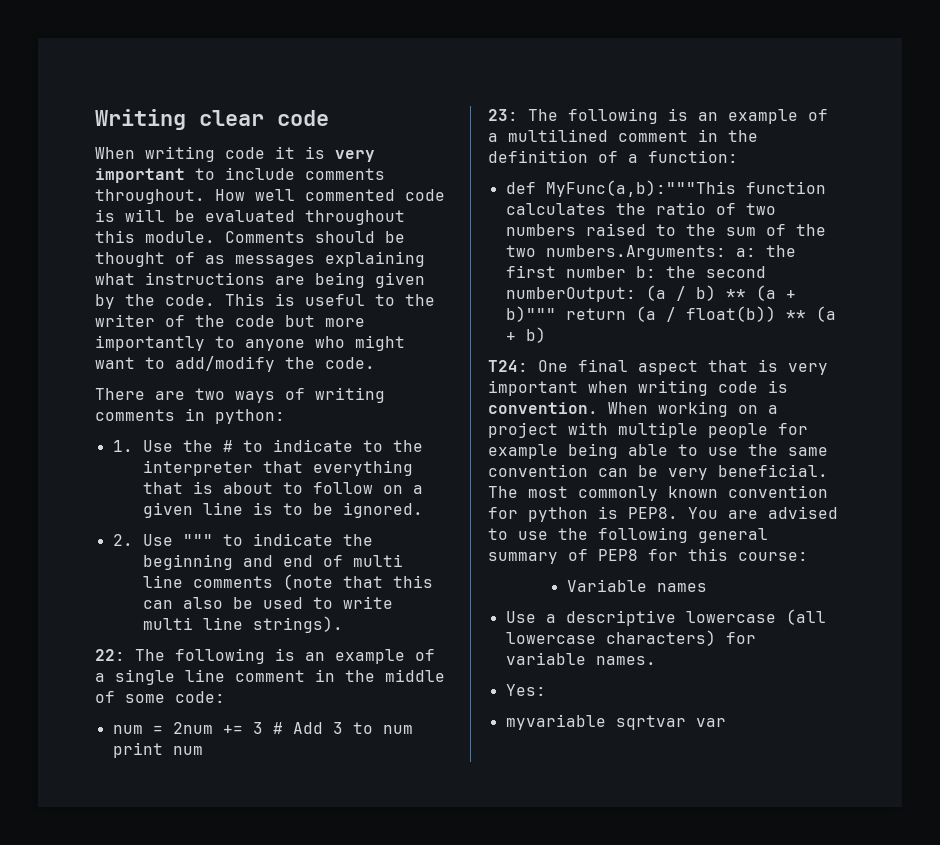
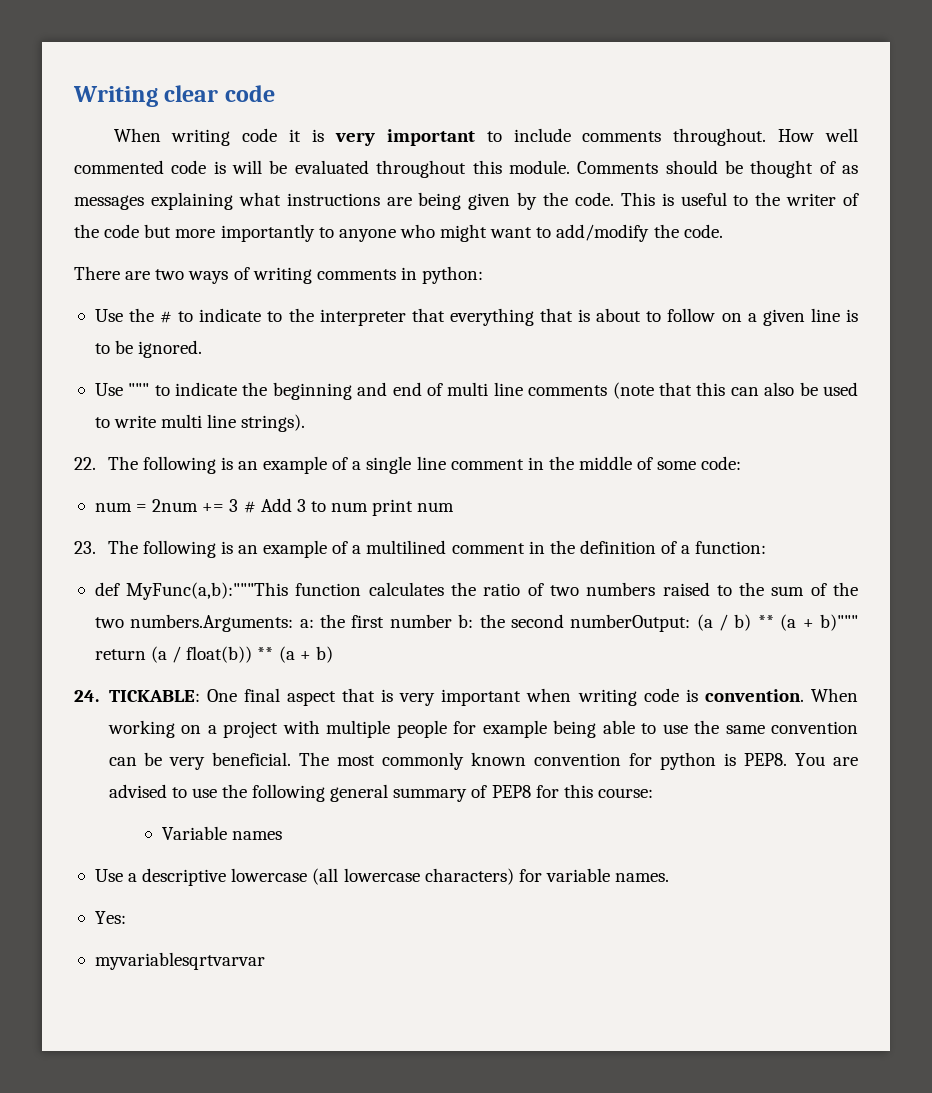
- 1. Use the # to indicate to the interpreter that everything that is about to follow on a given line is to be ignored.
+ Use the # to indicate to the interpreter that everything that is about to follow on a given line is to be ignored.
- 2. Use """ to indicate the beginning and end of multi line comments (note that this can also be used to write multi line strings).
+ Use """ to indicate the beginning and end of multi line comments (note that this can also be used to write multi line strings).
- 22: The following is an example of a single line comment in the middle of some code:
+ 22. The following is an example of a single line comment in the middle of some code:
- 23: The following is an example of a multilined comment in the definition of a function:
+ 23. The following is an example of a multilined comment in the definition of a function:
- T24: One final aspect that is very important when writing code is convention.
+ 24. TICKABLE: One final aspect that is very important when writing code is convention.
- myvariable sqrtvar var
+ myvariablesqrtvarvar

